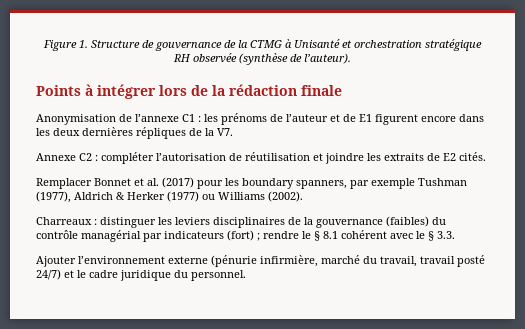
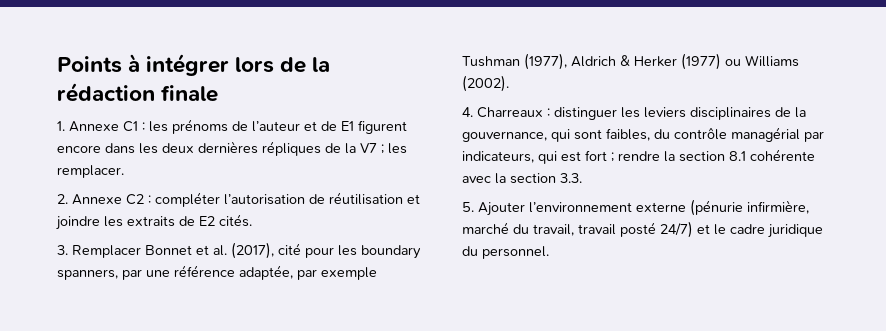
- Figure 1. Structure de gouvernance de la CTMG à Unisanté et orchestration stratégique RH observée (synthèse de l’auteur).
- Anonymisation de l’annexe C1 : les prénoms de l’auteur et de E1 figurent encore dans les deux dernières répliques de la V7.
- Annexe C2 : compléter l’autorisation de réutilisation et joindre les extraits de E2 cités.
+ 1. Annexe C1 : les prénoms de l’auteur et de E1 figurent encore dans les deux dernières répliques de la V7 ; les remplacer.
+ 2. Annexe C2 : compléter l’autorisation de réutilisation et joindre les extraits de E2 cités.
- Remplacer Bonnet et al. (2017) pour les boundary spanners, par exemple Tushman (1977), Aldrich & Herker (1977) ou Williams (2002).
+ 3. Remplacer Bonnet et al. (2017), cité pour les boundary spanners, par une référence adaptée, par exemple Tushman (1977), Aldrich & Herker (1977) ou Williams (2002).
- Charreaux : distinguer les leviers disciplinaires de la gouvernance (faibles) du contrôle managérial par indicateurs (fort) ; rendre le § 8.1 cohérent avec le § 3.3.
+ 4. Charreaux : distinguer les leviers disciplinaires de la gouvernance, qui sont faibles, du contrôle managérial par indicateurs, qui est fort ; rendre la section 8.1 cohérente avec la section 3.3.
- Ajouter l’environnement externe (pénurie infirmière, marché du travail, travail posté 24/7) et le cadre juridique du personnel.
+ 5. Ajouter l’environnement externe (pénurie infirmière, marché du travail, travail posté 24/7) et le cadre juridique du personnel.

